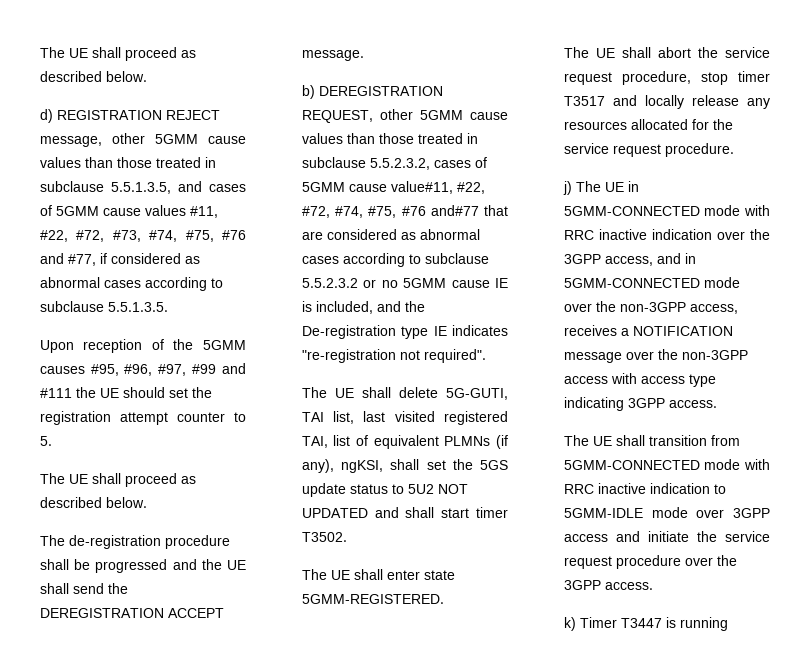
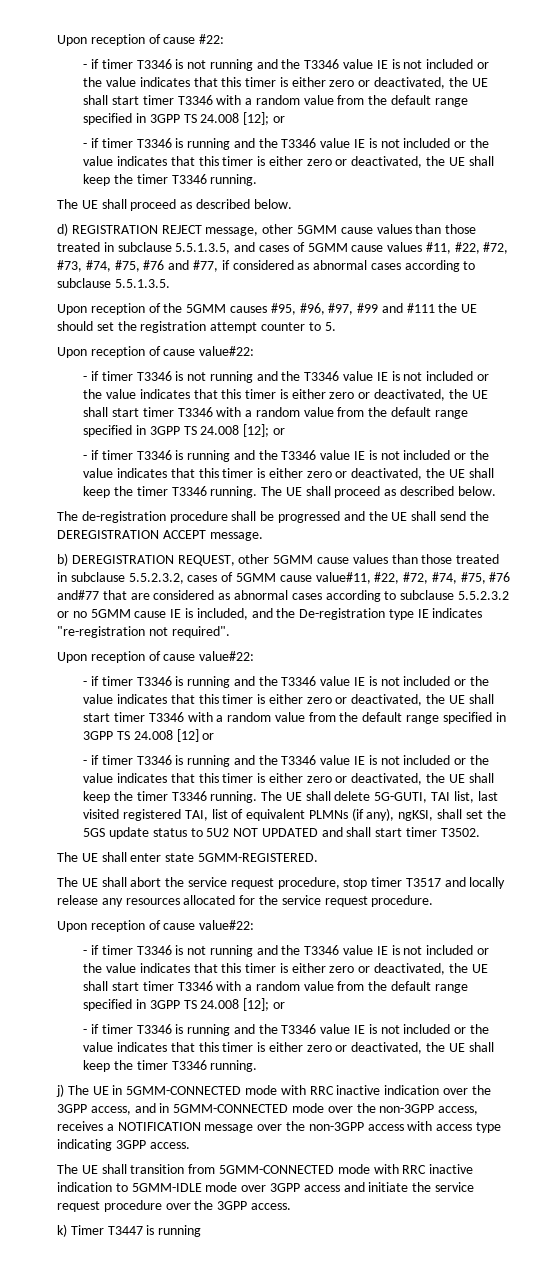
+ Upon reception of cause #22:
+ - if timer T3346 is not running and the T3346 value IE is not included or the value indicates that this timer is either zero or deactivated, the UE shall start timer T3346 with a random value from the default range specified in 3GPP TS 24.008 [12]; or
+ - if timer T3346 is running and the T3346 value IE is not included or the value indicates that this timer is either zero or deactivated, the UE shall keep the timer T3346 running.
  Upon reception of the 5GMM causes #95, #96, #97, #99 and #111 the UE should set the registration attempt counter to 5.
- The UE shall proceed as described below.
+ Upon reception of cause value#22:
+ - if timer T3346 is not running and the T3346 value IE is not included or the value indicates that this timer is either zero or deactivated, the UE shall start timer T3346 with a random value from the default range specified in 3GPP TS 24.008 [12]; or
+ - if timer T3346 is running and the T3346 value IE is not included or the value indicates that this timer is either zero or deactivated, the UE shall keep the timer T3346 running. The UE shall proceed as described below.
  b) DEREGISTRATION REQUEST, other 5GMM cause values than those treated in subclause 5.5.2.3.2, cases of 5GMM cause value#11, #22, #72, #74, #75, #76 and#77 that are considered as abnormal cases according to subclause 5.5.2.3.2 or no 5GMM cause IE is included, and the De-registration type IE indicates "re-registration not required".
- The UE shall delete 5G-GUTI, TAI list, last visited registered TAI, list of equivalent PLMNs (if any), ngKSI, shall set the 5GS update status to 5U2 NOT UPDATED and shall start timer T3502.
+ Upon reception of cause value#22:
+ - if timer T3346 is running and the T3346 value IE is not included or the value indicates that this timer is either zero or deactivated, the UE shall start timer T3346 with a random value from the default range specified in 3GPP TS 24.008 [12] or
+ - if timer T3346 is running and the T3346 value IE is not included or the value indicates that this timer is either zero or deactivated, the UE shall keep the timer T3346 running. The UE shall delete 5G-GUTI, TAI list, last visited registered TAI, list of equivalent PLMNs (if any), ngKSI, shall set the 5GS update status to 5U2 NOT UPDATED and shall start timer T3502.
  The UE shall abort the service request procedure, stop timer T3517 and locally release any resources allocated for the service request procedure.
+ Upon reception of cause value#22:
+ - if timer T3346 is not running and the T3346 value IE is not included or the value indicates that this timer is either zero or deactivated, the UE shall start timer T3346 with a random value from the default range specified in 3GPP TS 24.008 [12]; or
+ - if timer T3346 is running and the T3346 value IE is not included or the value indicates that this timer is either zero or deactivated, the UE shall keep the timer T3346 running.

